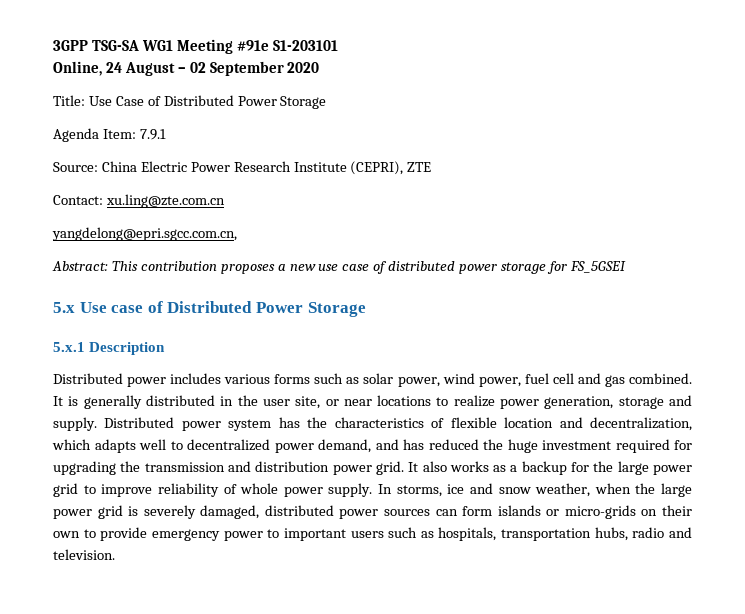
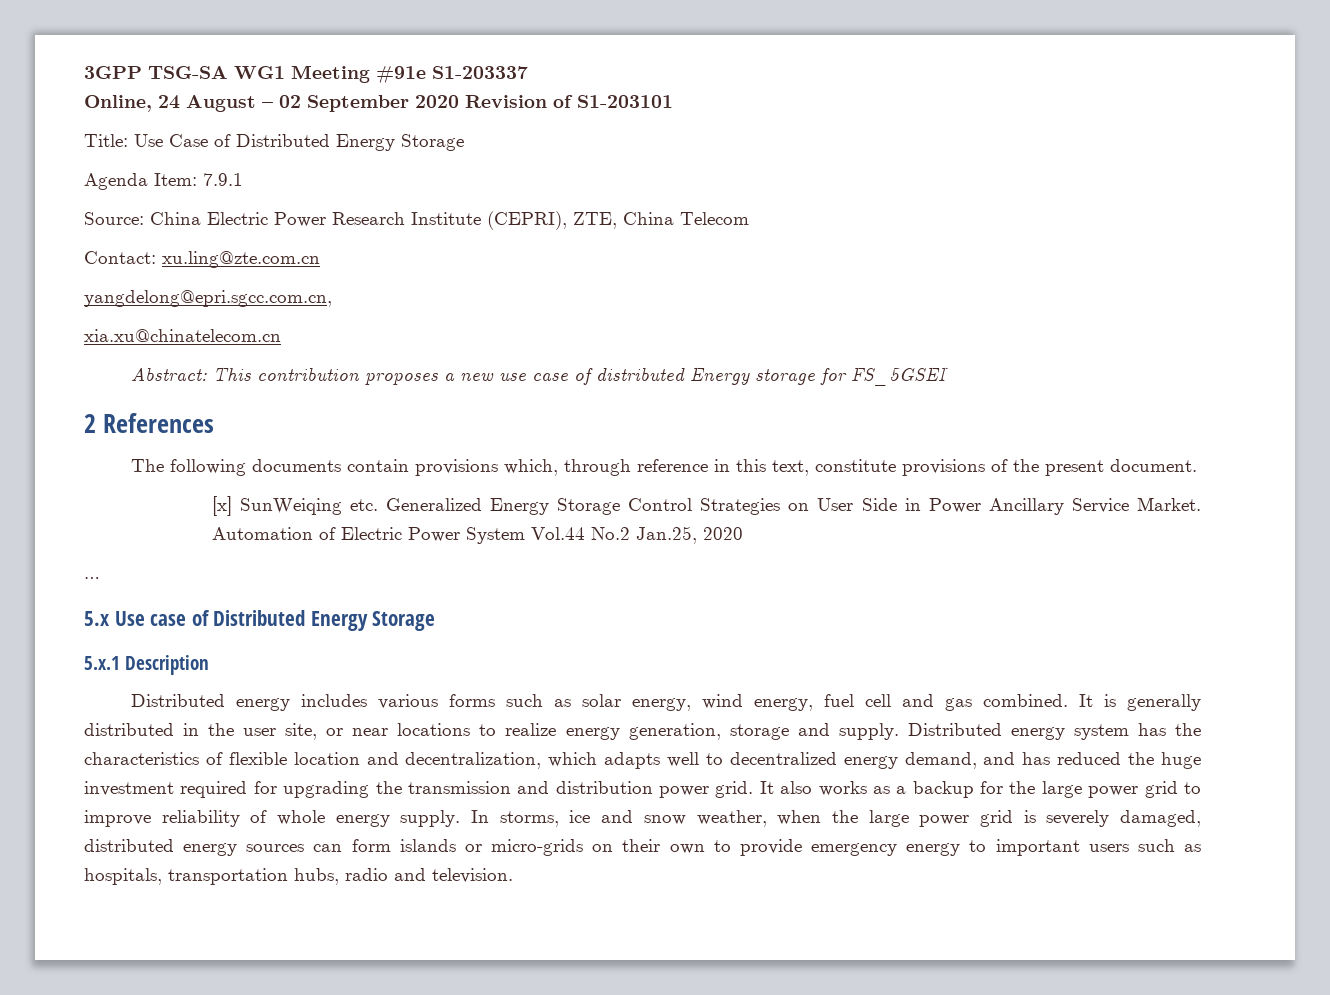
- 3GPP TSG-SA WG1 Meeting #91e S1-203101
+ 3GPP TSG-SA WG1 Meeting #91e S1-203337
- Online, 24 August – 02 September 2020
+ Online, 24 August – 02 September 2020 Revision of S1-203101
- Title: Use Case of Distributed Power Storage
+ Title: Use Case of Distributed Energy Storage
- Source: China Electric Power Research Institute (CEPRI), ZTE
+ Source: China Electric Power Research Institute (CEPRI), ZTE, China Telecom
+ xia.xu@chinatelecom.cn
- Abstract: This contribution proposes a new use case of distributed power storage for FS_5GSEI
+ Abstract: This contribution proposes a new use case of distributed Energy storage for FS_5GSEI
+ 2 References
+ The following documents contain provisions which, through reference in this text, constitute provisions of the present document.
+ [x] SunWeiqing etc. Generalized Energy Storage Control Strategies on User Side in Power Ancillary Service Market. Automation of Electric Power System Vol.44 No.2 Jan.25, 2020
+ …
- 5.x Use case of Distributed Power Storage
+ 5.x Use case of Distributed Energy Storage
- Distributed power includes various forms such as solar power, wind power, fuel cell and gas combined.
+ Distributed energy includes various forms such as solar energy, wind energy, fuel cell and gas combined.
- It is generally distributed in the user site, or near locations to realize power generation, storage and supply.
+ It is generally distributed in the user site, or near locations to realize energy generation, storage and supply.
- Distributed power system has the characteristics of flexible location and decentralization, which adapts well to decentralized power demand, and has reduced the huge investment required for upgrading the transmission and distribution power grid.
+ Distributed energy system has the characteristics of flexible location and decentralization, which adapts well to decentralized energy demand, and has reduced the huge investment required for upgrading the transmission and distribution power grid.
- It also works as a backup for the large power grid to improve reliability of whole power supply.
+ It also works as a backup for the large power grid to improve reliability of whole energy supply.
- In storms, ice and snow weather, when the large power grid is severely damaged, distributed power sources can form islands or micro-grids on their own to provide emergency power to important users such as hospitals, transportation hubs, radio and television.
+ In storms, ice and snow weather, when the large power grid is severely damaged, distributed energy sources can form islands or micro-grids on their own to provide emergency energy to important users such as hospitals, transportation hubs, radio and television.

